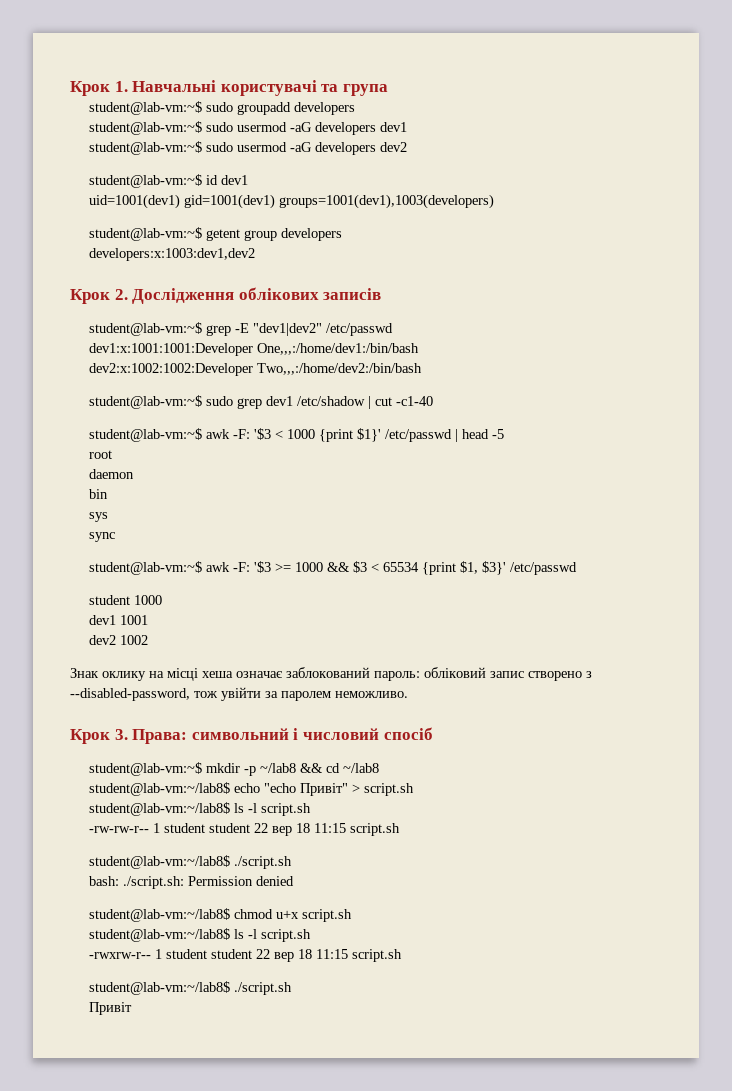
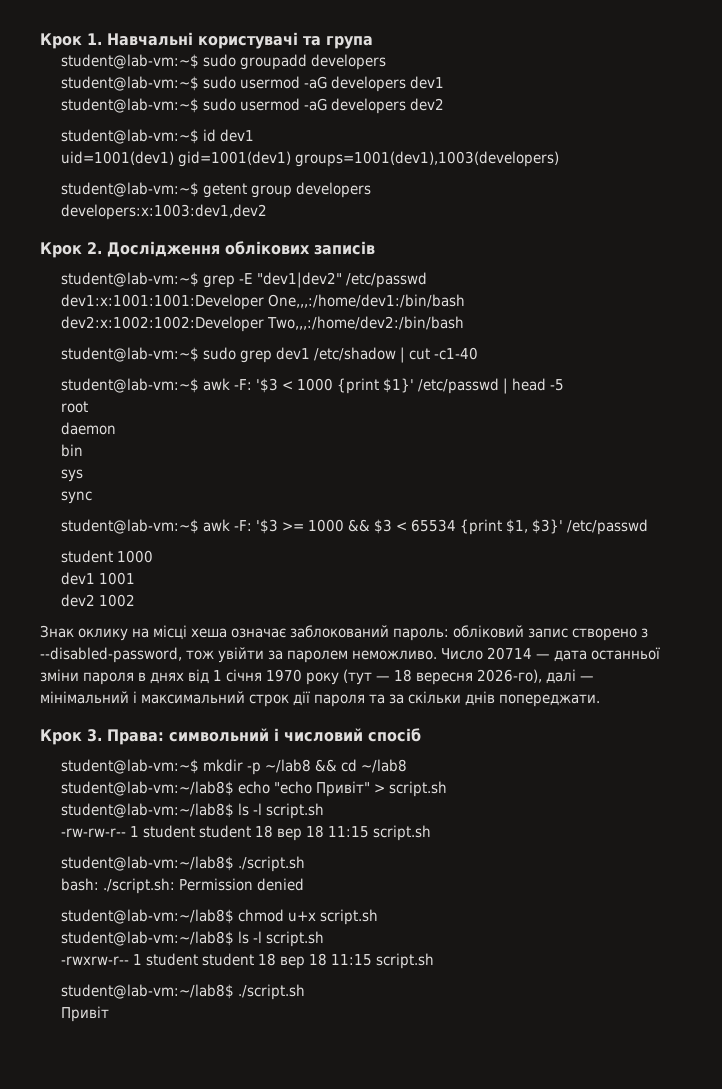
+ Число 20714 — дата останньої зміни пароля в днях від 1 січня 1970 року (тут — 18 вересня 2026-го), далі — мінімальний і максимальний строк дії пароля та за скільки днів попереджати.
- -rw-rw-r-- 1 student student 22 вер 18 11:15 script.sh
+ -rw-rw-r-- 1 student student 18 вер 18 11:15 script.sh
- -rwxrw-r-- 1 student student 22 вер 18 11:15 script.sh
+ -rwxrw-r-- 1 student student 18 вер 18 11:15 script.sh

